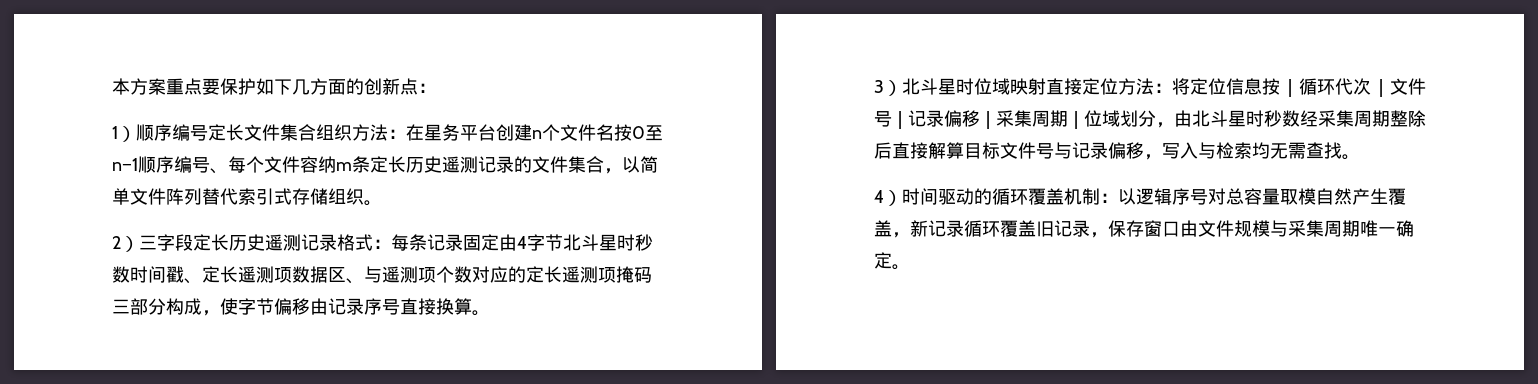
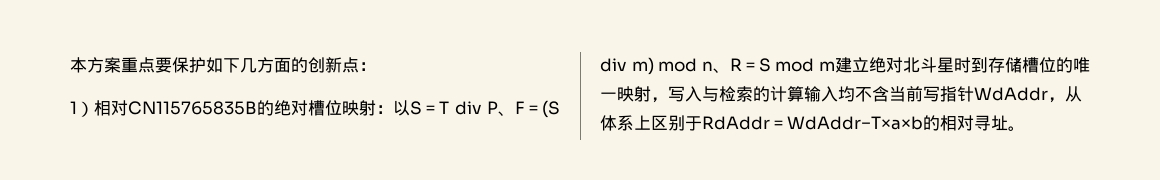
- 1）顺序编号定长文件集合组织方法：在星务平台创建n个文件名按0至n−1顺序编号、每个文件容纳m条定长历史遥测记录的文件集合，以简单文件阵列替代索引式存储组织。
- 2）三字段定长历史遥测记录格式：每条记录固定由4字节北斗星时秒数时间戳、定长遥测项数据区、与遥测项个数对应的定长遥测项掩码三部分构成，使字节偏移由记录序号直接换算。
- 3）北斗星时位域映射直接定位方法：将定位信息按 | 循环代次 | 文件号 | 记录偏移 | 采集周期 | 位域划分，由北斗星时秒数经采集周期整除后直接解算目标文件号与记录偏移，写入与检索均无需查找。
- 4）时间驱动的循环覆盖机制：以逻辑序号对总容量取模自然产生覆盖，新记录循环覆盖旧记录，保存窗口由文件规模与采集周期唯一确定。
+ 1）相对CN115765835B的绝对槽位映射：以S＝T div P、F＝(S div m) mod n、R＝S mod m建立绝对北斗星时到存储槽位的唯一映射，写入与检索的计算输入均不含当前写指针WdAddr，从体系上区别于RdAddr＝WdAddr−T×a×b的相对寻址。

